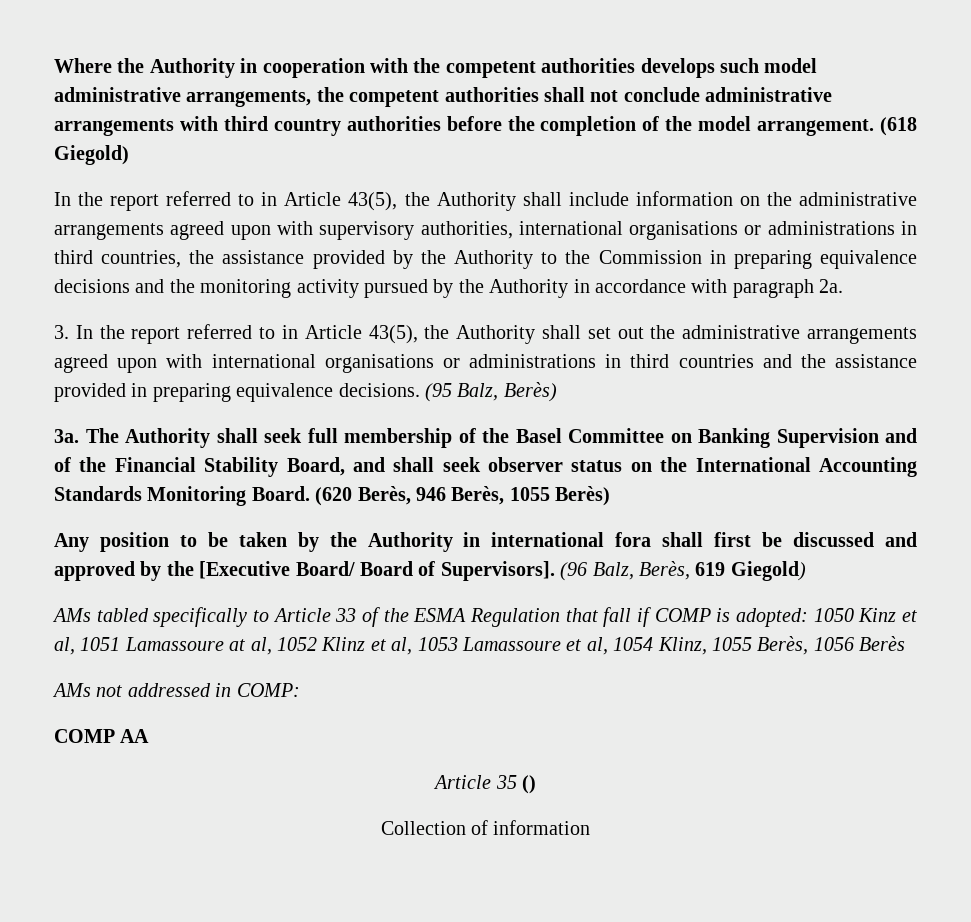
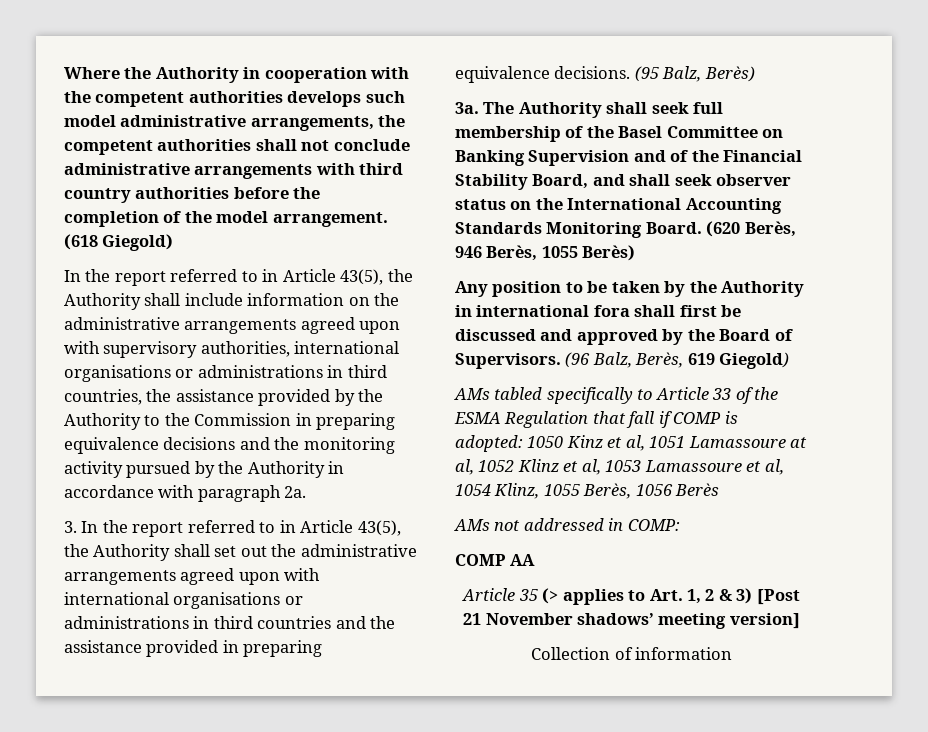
- Any position to be taken by the Authority in international fora shall first be discussed and approved by the [Executive Board/ Board of Supervisors].
+ Any position to be taken by the Authority in international fora shall first be discussed and approved by the Board of Supervisors.
- Article 35 ()
+ Article 35 (> applies to Art. 1, 2 & 3) [Post 21 November shadows’ meeting version]

